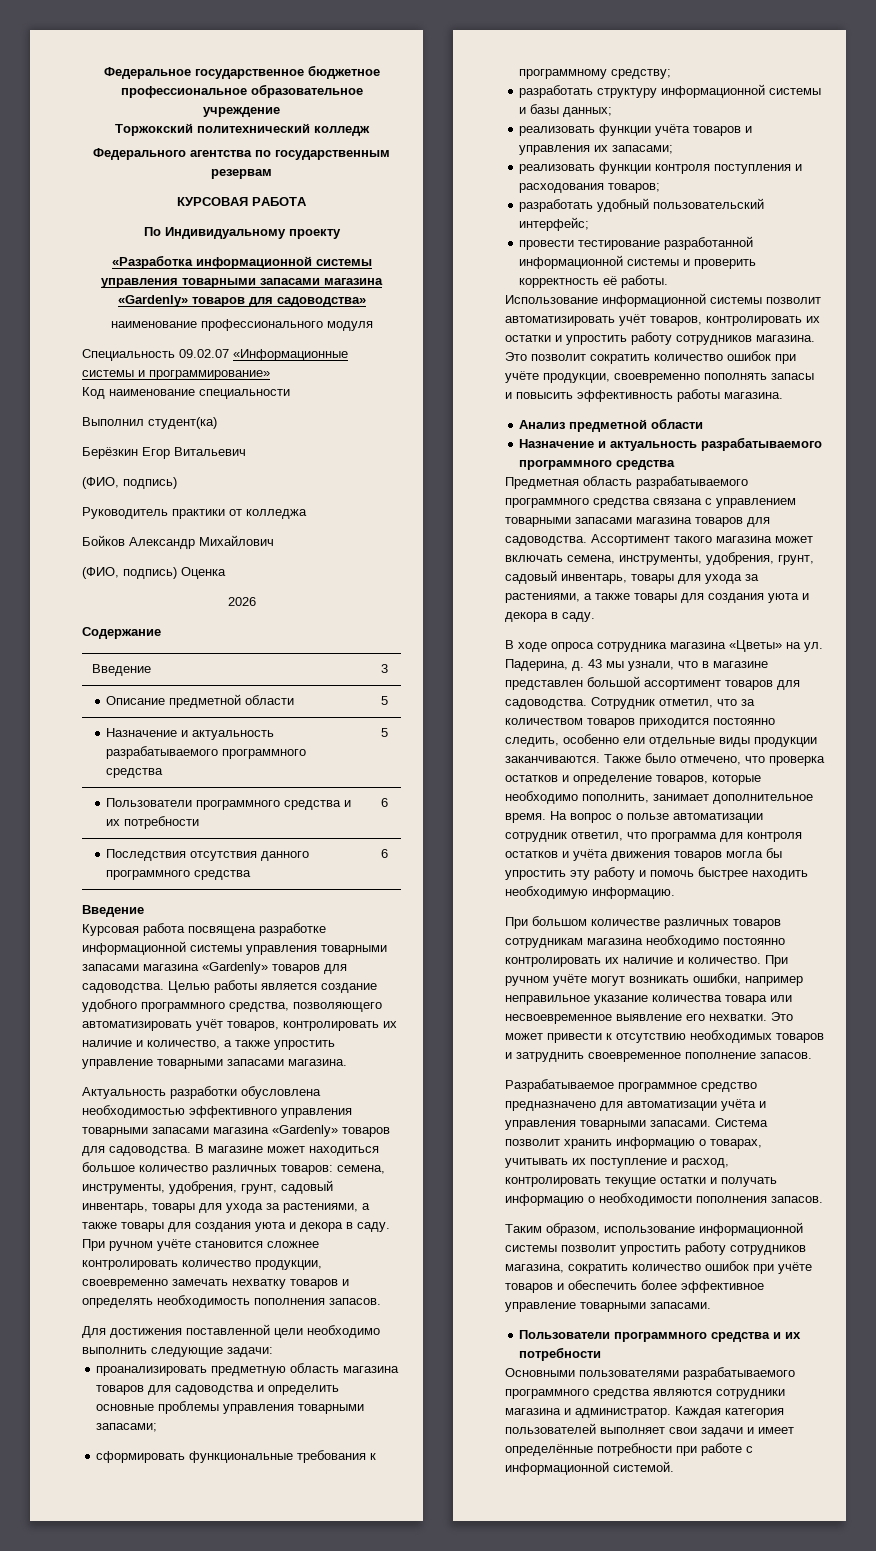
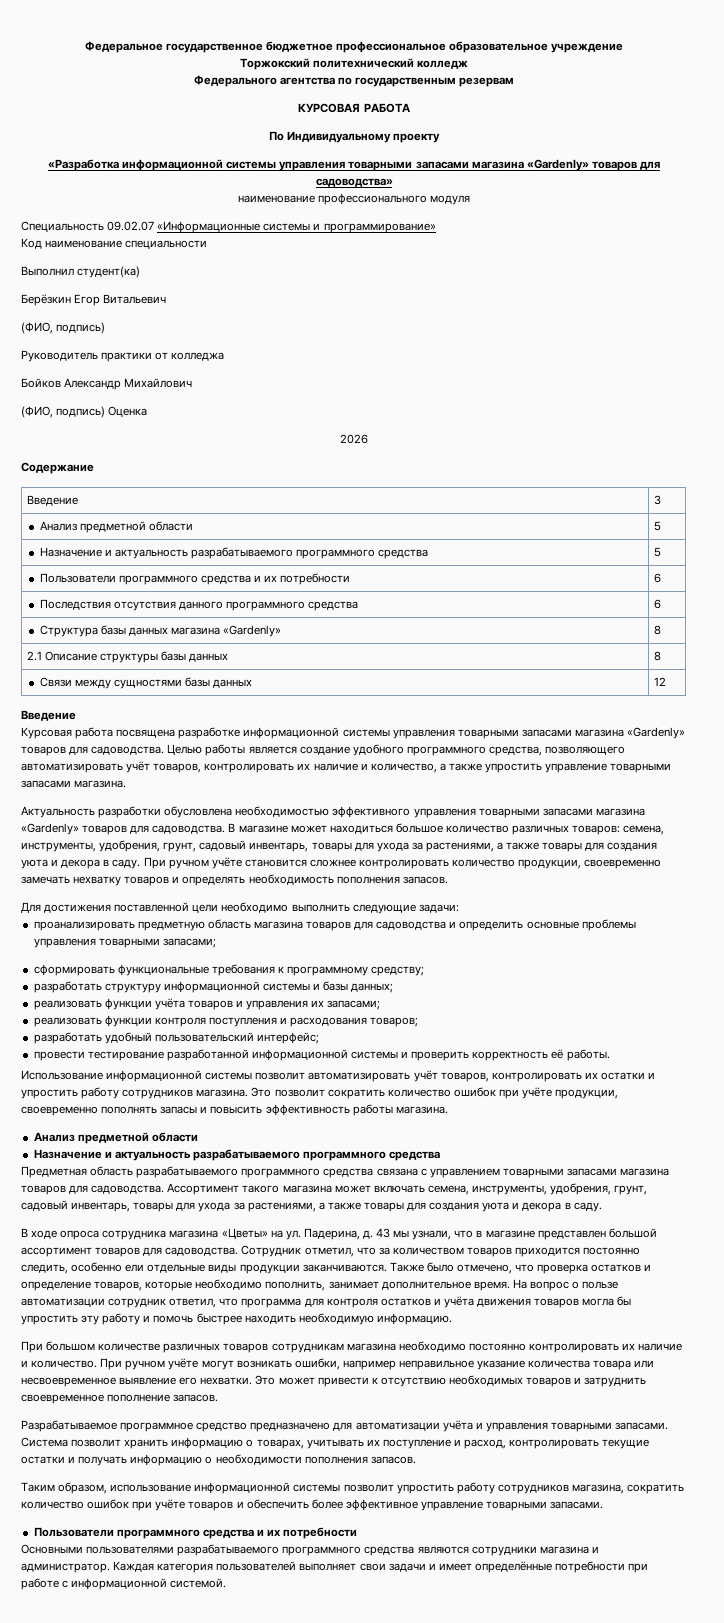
- Описание предметной области | 5
+ Анализ предметной области | 5
+ Структура базы данных магазина «Gardenly» | 8
+ 2.1 Описание структуры базы данных | 8
+ Связи между сущностями базы данных | 12

